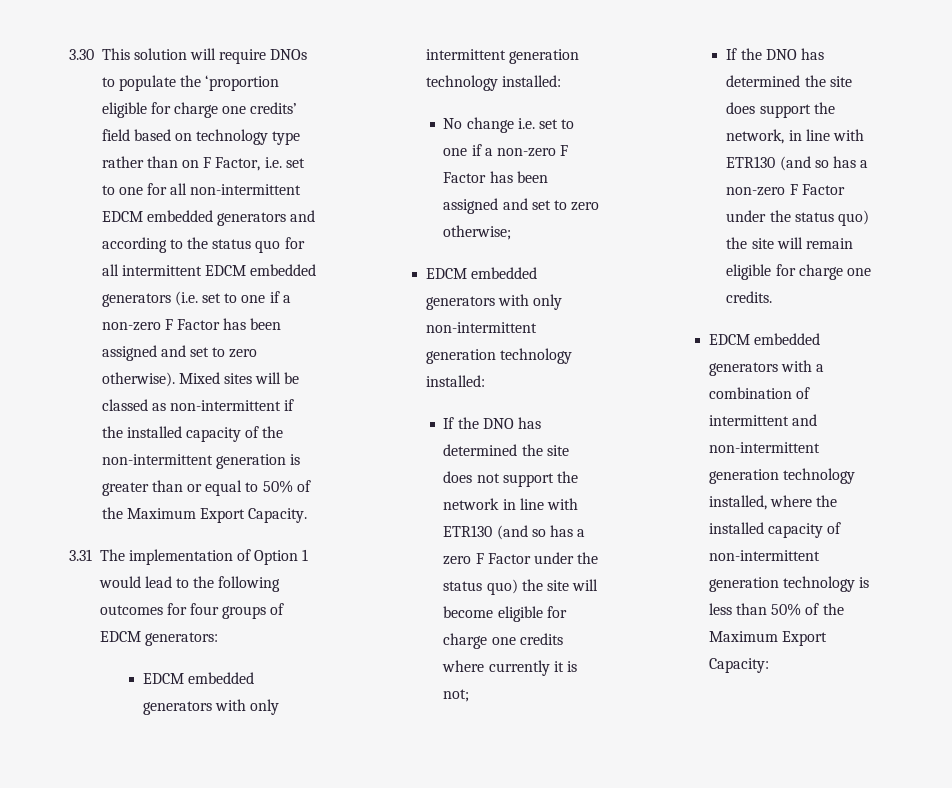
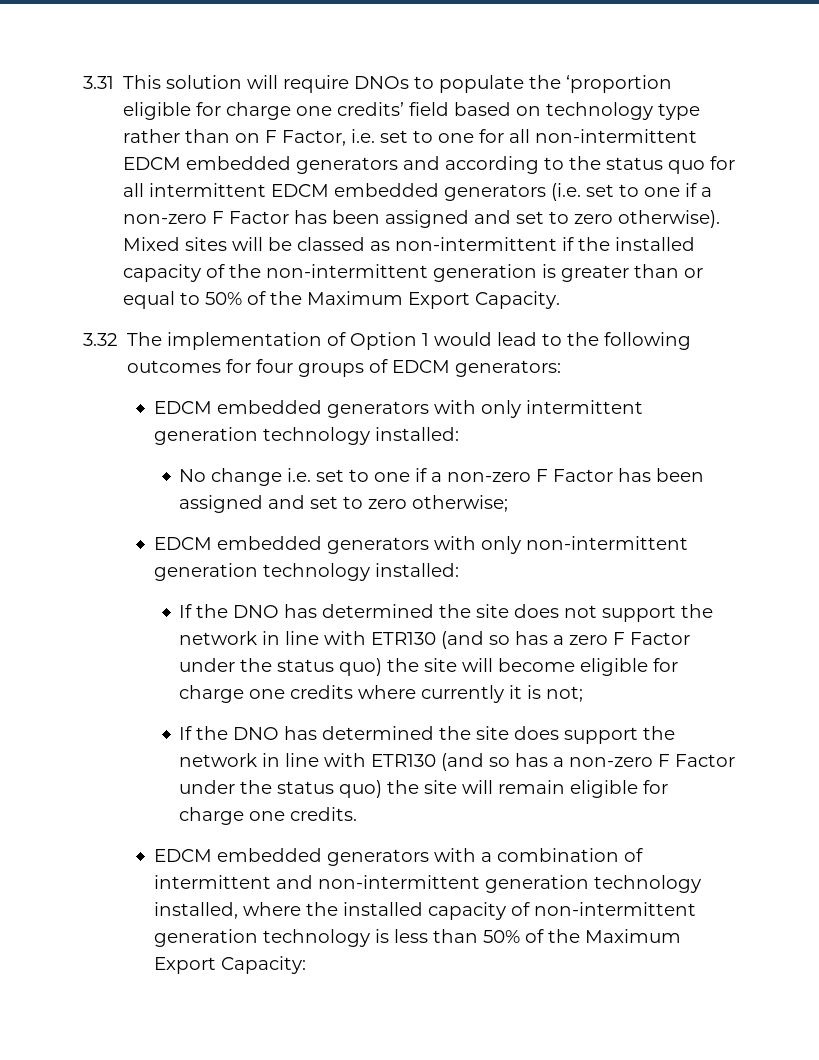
- 3.30 This solution will require DNOs to populate the ‘proportion eligible for charge one credits’ field based on technology type rather than on F Factor, i.e. set to one for all non-intermittent EDCM embedded generators and according to the status quo for all intermittent EDCM embedded generators (i.e. set to one if a non-zero F Factor has been assigned and set to zero otherwise).
+ 3.31 This solution will require DNOs to populate the ‘proportion eligible for charge one credits’ field based on technology type rather than on F Factor, i.e. set to one for all non-intermittent EDCM embedded generators and according to the status quo for all intermittent EDCM embedded generators (i.e. set to one if a non-zero F Factor has been assigned and set to zero otherwise).
- 3.31 The implementation of Option 1 would lead to the following outcomes for four groups of EDCM generators:
+ 3.32 The implementation of Option 1 would lead to the following outcomes for four groups of EDCM generators:
- If the DNO has determined the site does support the network, in line with ETR130 (and so has a non-zero F Factor under the status quo) the site will remain eligible for charge one credits.
+ If the DNO has determined the site does support the network in line with ETR130 (and so has a non-zero F Factor under the status quo) the site will remain eligible for charge one credits.

